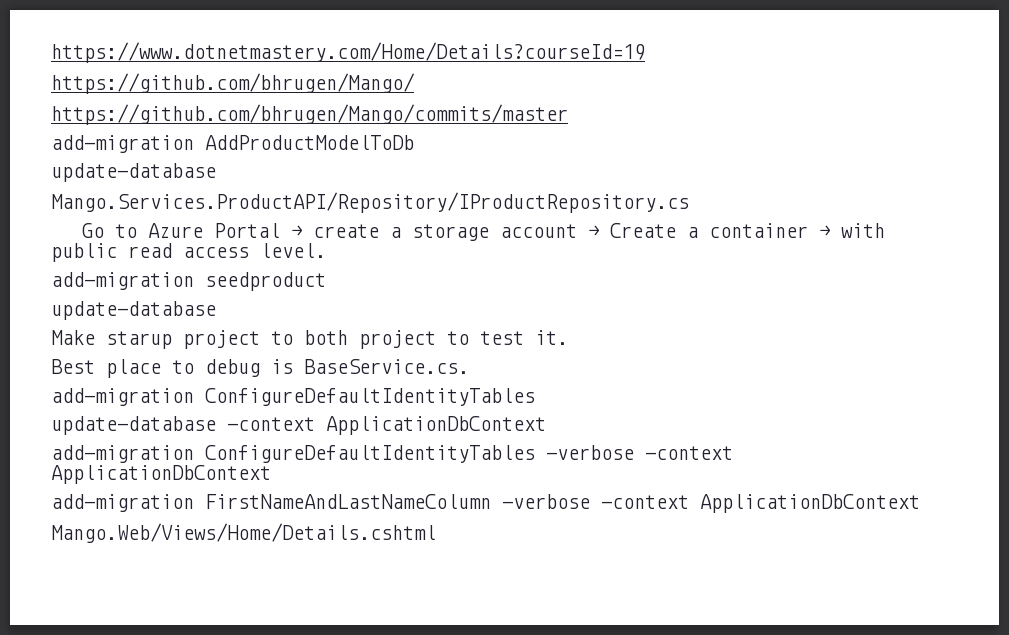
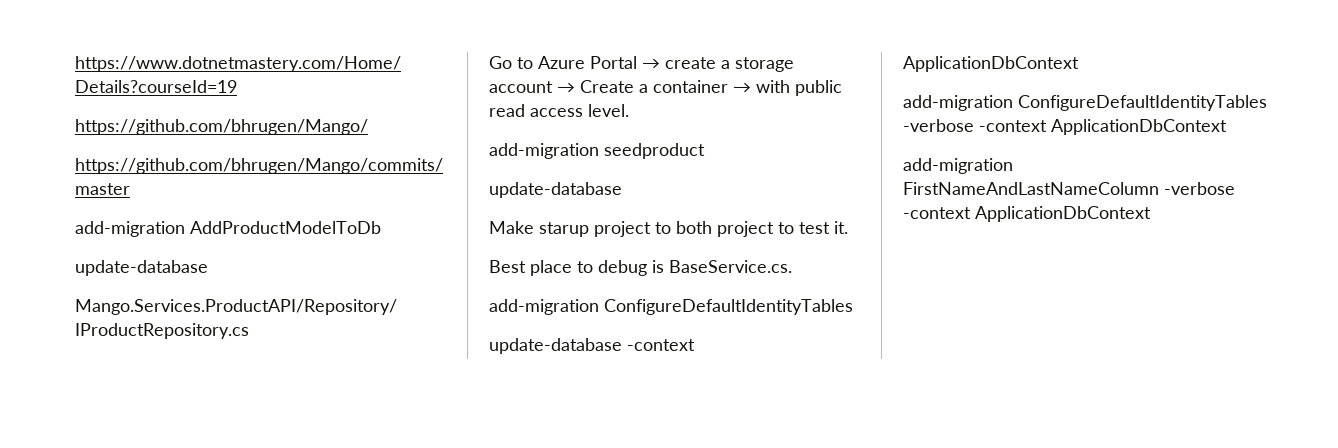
- Mango.Web/Views/Home/Details.cshtml

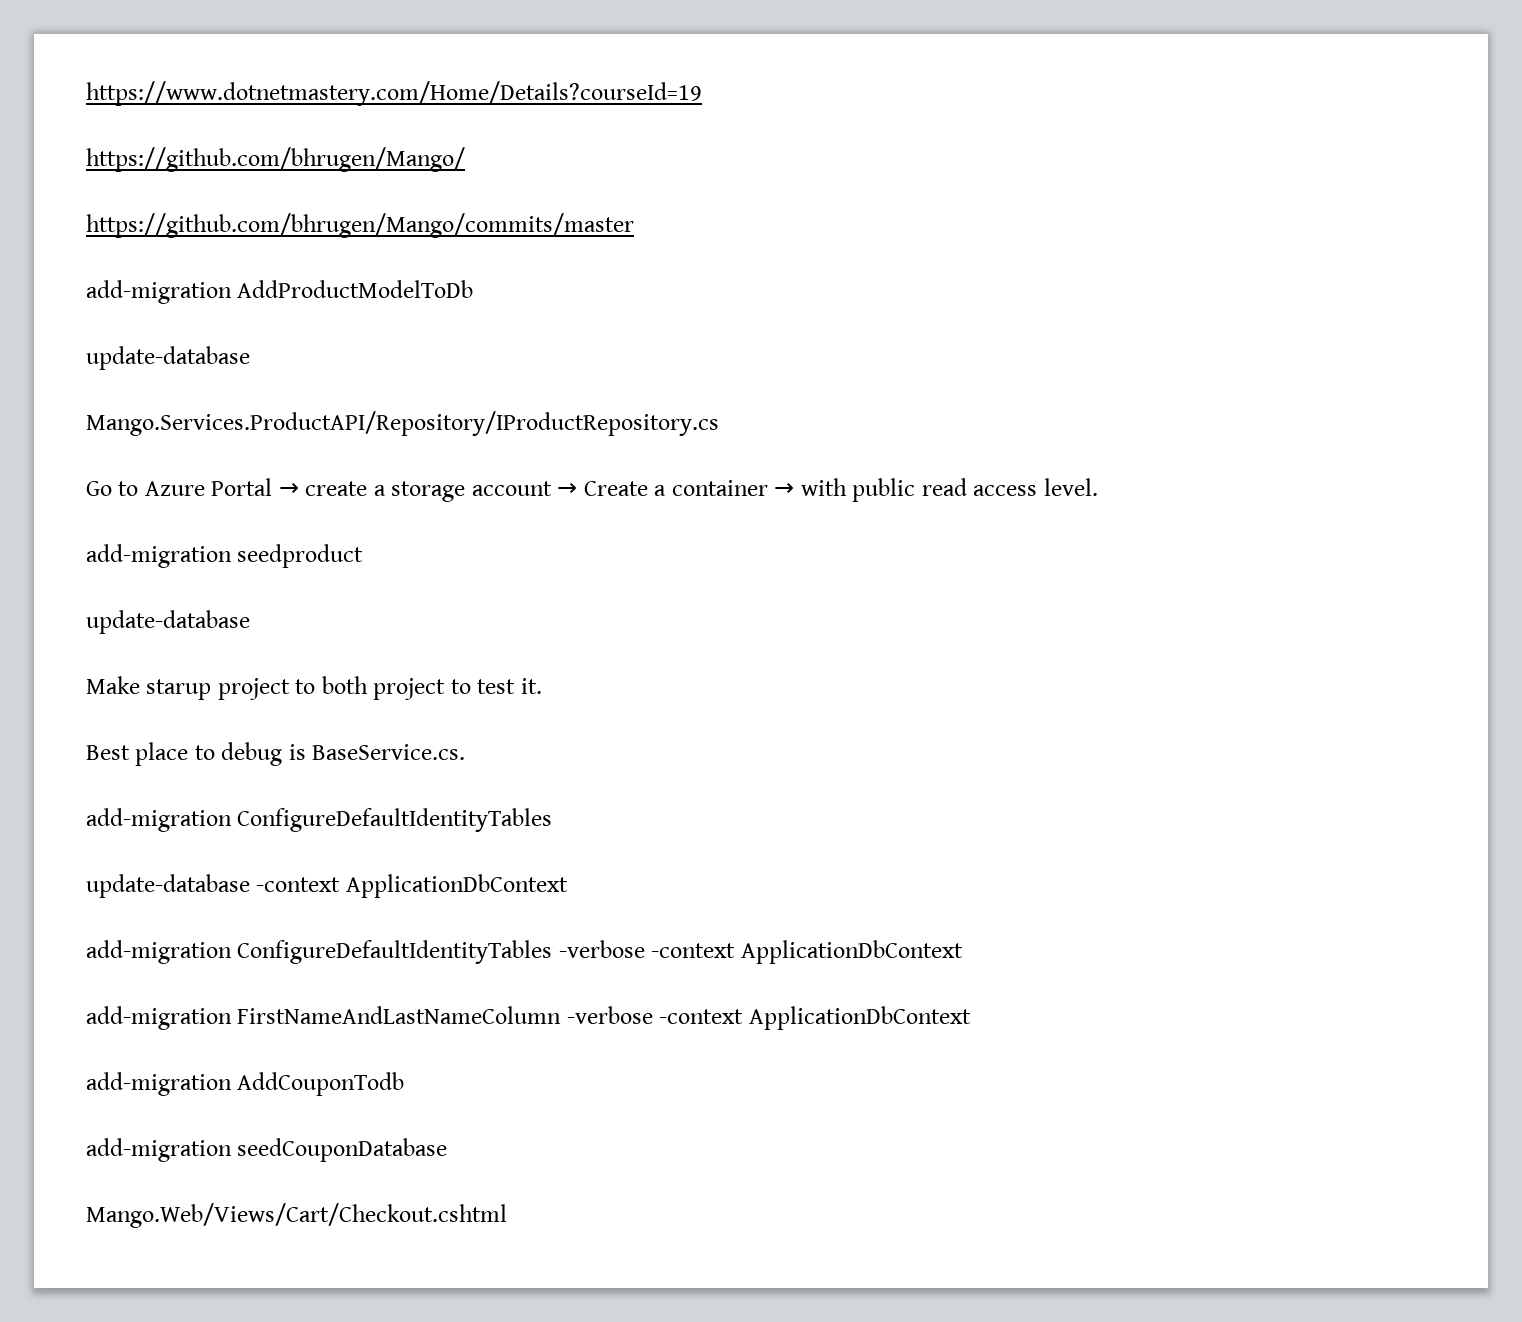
+ add-migration AddCouponTodb
+ add-migration seedCouponDatabase
+ Mango.Web/Views/Cart/Checkout.cshtml

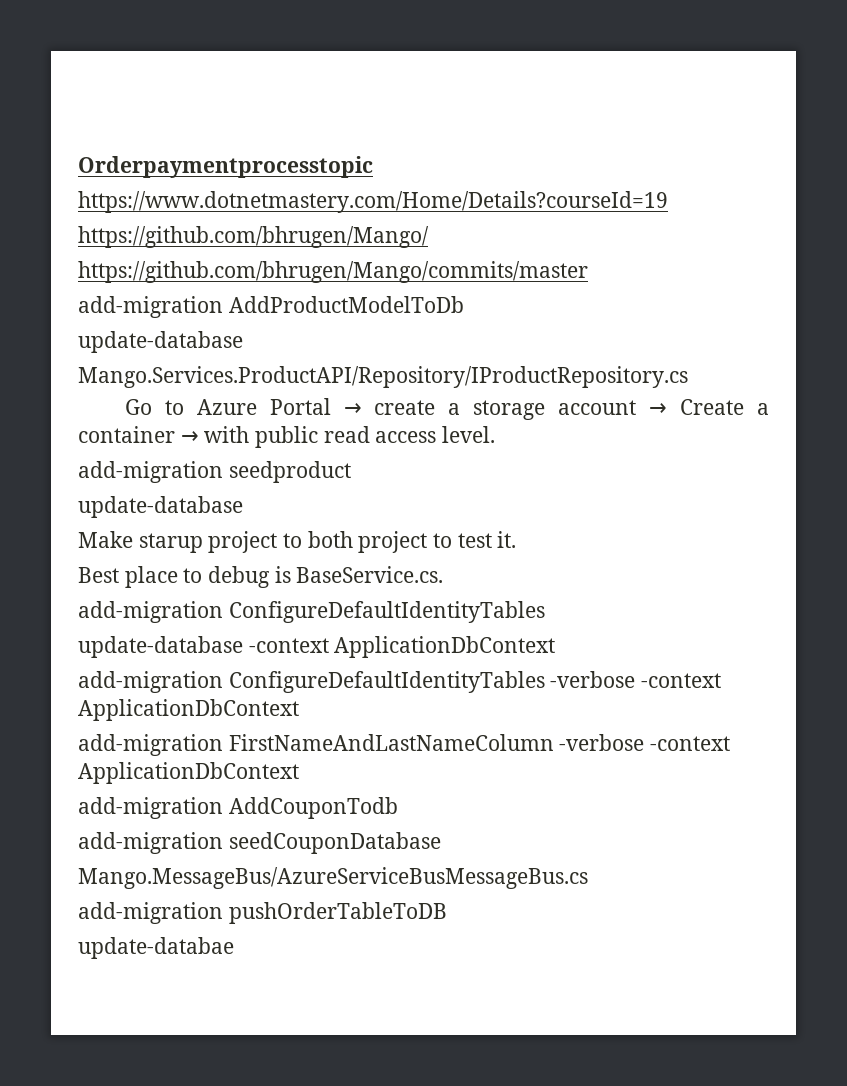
+ Orderpaymentprocesstopic
- Mango.Web/Views/Cart/Checkout.cshtml
+ Mango.MessageBus/AzureServiceBusMessageBus.cs
+ add-migration pushOrderTableToDB
+ update-databae

